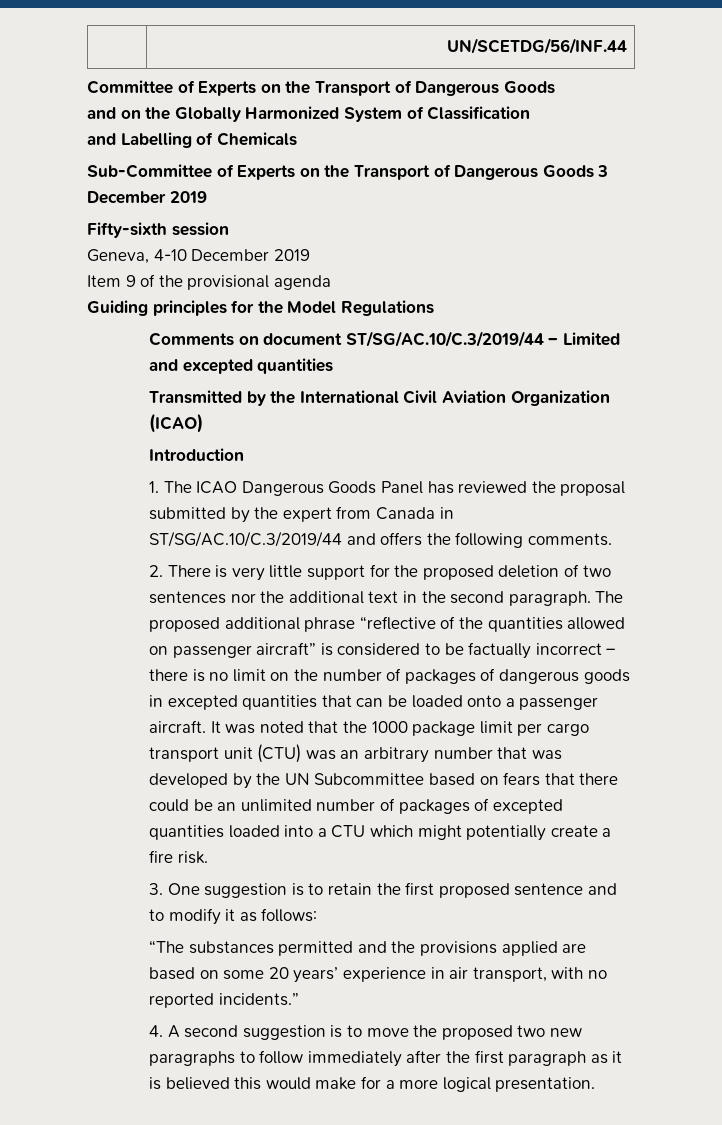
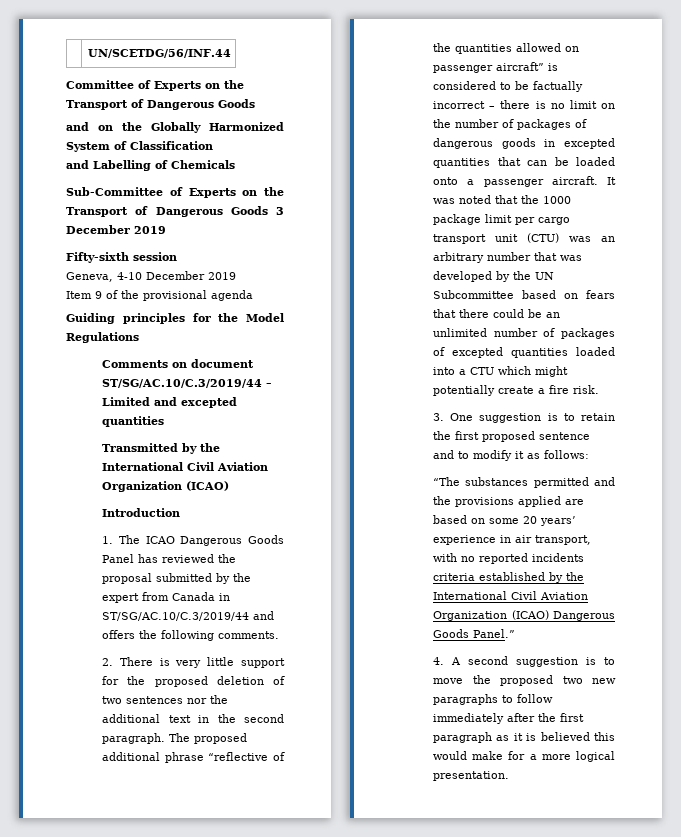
- “The substances permitted and the provisions applied are based on some 20 years’ experience in air transport, with no reported incidents.”
+ “The substances permitted and the provisions applied are based on some 20 years’ experience in air transport, with no reported incidents criteria established by the International Civil Aviation Organization (ICAO) Dangerous Goods Panel.”

